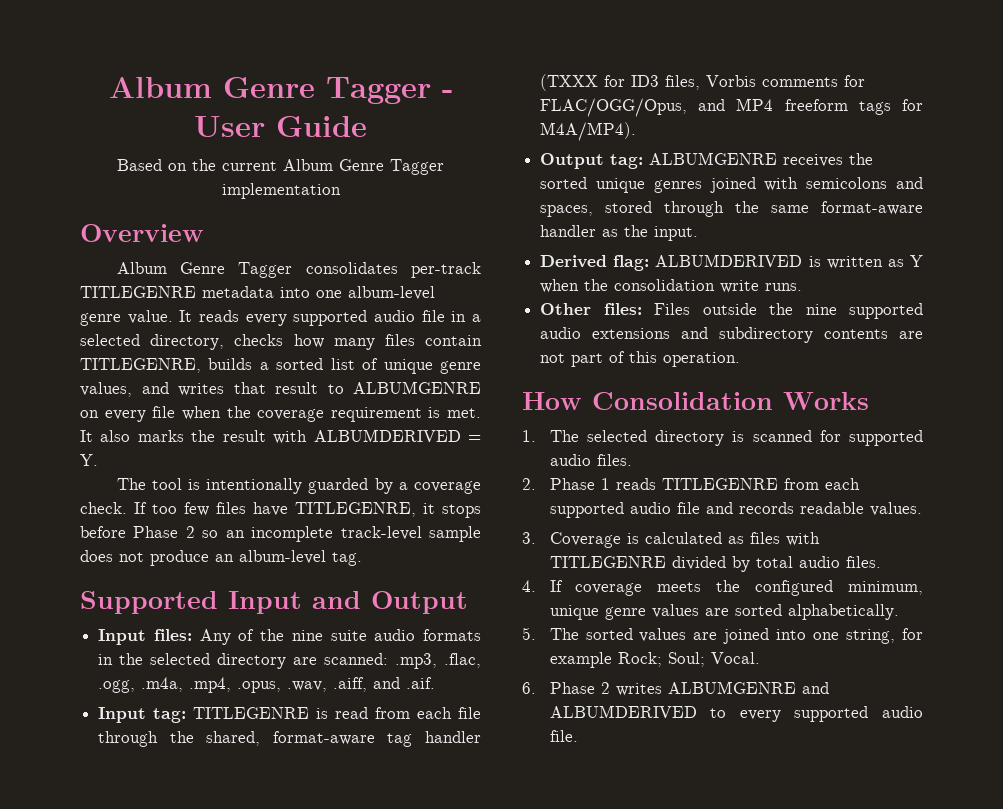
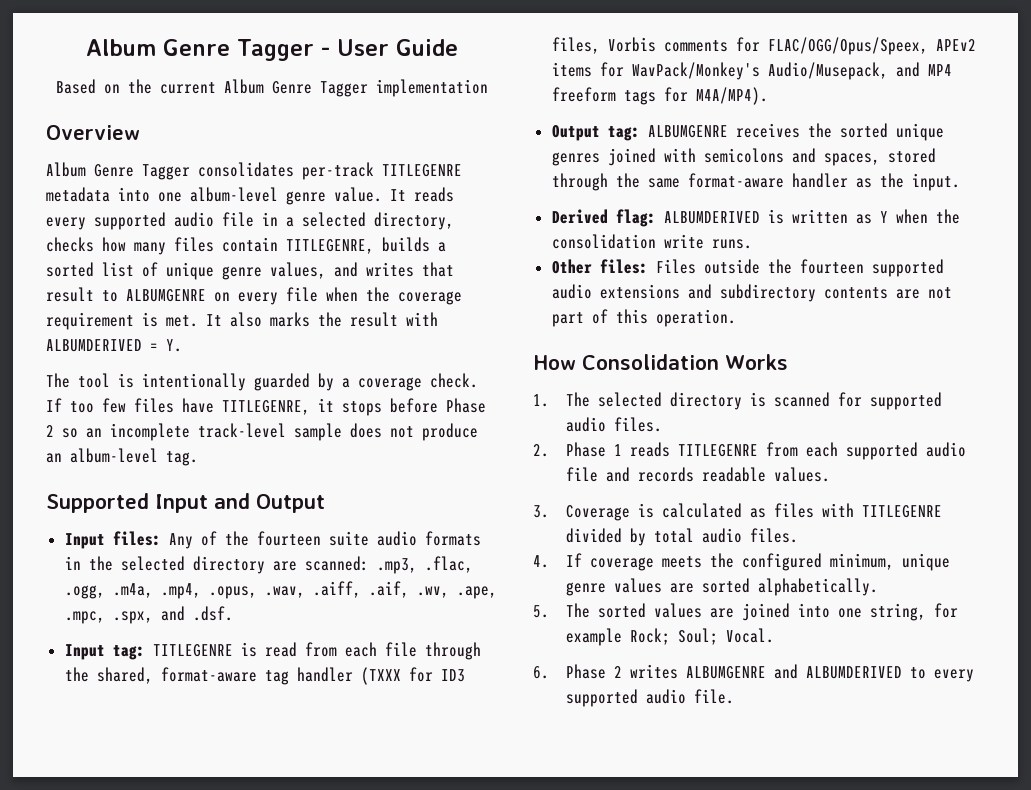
- Input files: Any of the nine suite audio formats in the selected directory are scanned: .mp3, .flac, .ogg, .m4a, .mp4, .opus, .wav, .aiff, and .aif.
+ Input files: Any of the fourteen suite audio formats in the selected directory are scanned: .mp3, .flac, .ogg, .m4a, .mp4, .opus, .wav, .aiff, .aif, .wv, .ape, .mpc, .spx, and .dsf.
- Input tag: TITLEGENRE is read from each file through the shared, format-aware tag handler (TXXX for ID3 files, Vorbis comments for FLAC/OGG/Opus, and MP4 freeform tags for M4A/MP4).
+ Input tag: TITLEGENRE is read from each file through the shared, format-aware tag handler (TXXX for ID3 files, Vorbis comments for FLAC/OGG/Opus/Speex, APEv2 items for WavPack/Monkey's Audio/Musepack, and MP4 freeform tags for M4A/MP4).
- Other files: Files outside the nine supported audio extensions and subdirectory contents are not part of this operation.
+ Other files: Files outside the fourteen supported audio extensions and subdirectory contents are not part of this operation.

